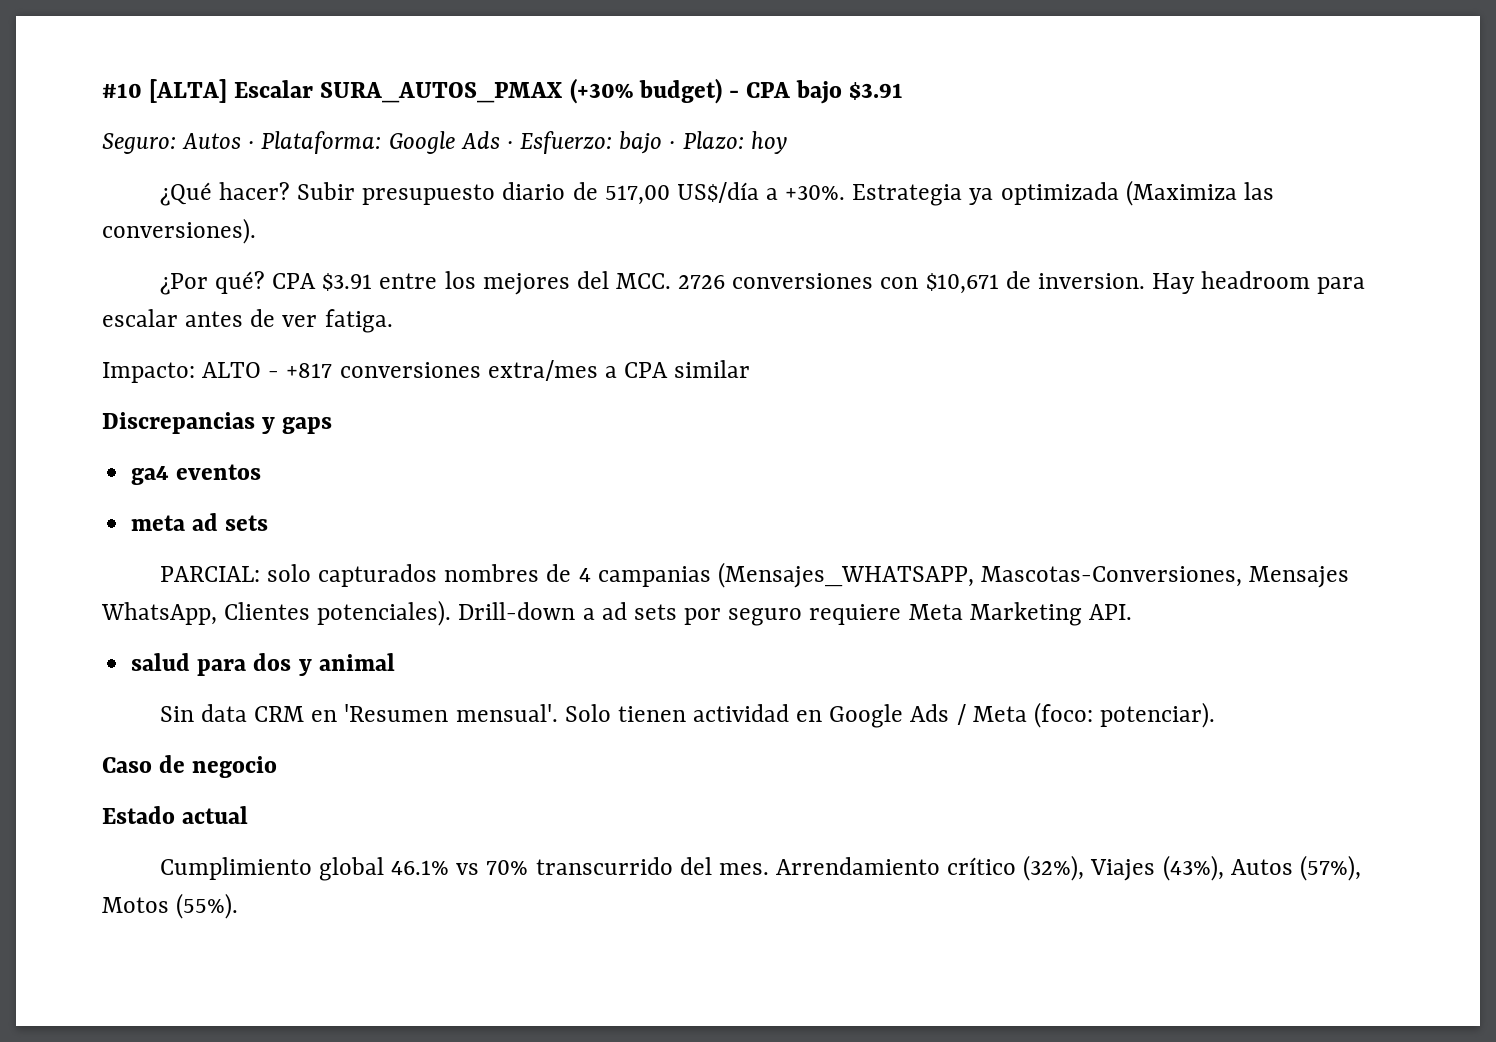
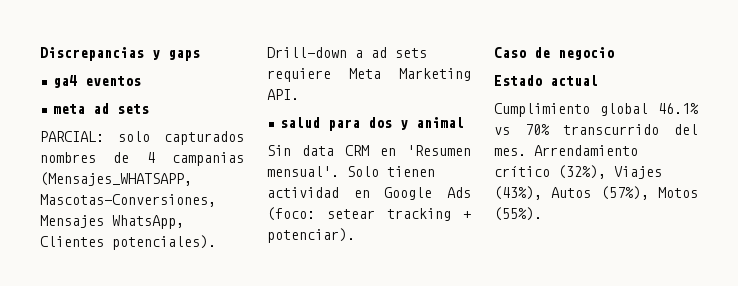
- #10 [ALTA] Escalar SURA_AUTOS_PMAX (+30% budget) - CPA bajo $3.91
- Seguro: Autos · Plataforma: Google Ads · Esfuerzo: bajo · Plazo: hoy
- ¿Qué hacer? Subir presupuesto diario de 517,00 US$/día a +30%. Estrategia ya optimizada (Maximiza las conversiones).
- ¿Por qué? CPA $3.91 entre los mejores del MCC. 2726 conversiones con $10,671 de inversion. Hay headroom para escalar antes de ver fatiga.
- Impacto: ALTO - +817 conversiones extra/mes a CPA similar
- Drill-down a ad sets por seguro requiere Meta Marketing API.
+ Drill-down a ad sets requiere Meta Marketing API.
- Solo tienen actividad en Google Ads / Meta (foco: potenciar).
+ Solo tienen actividad en Google Ads (foco: setear tracking + potenciar).

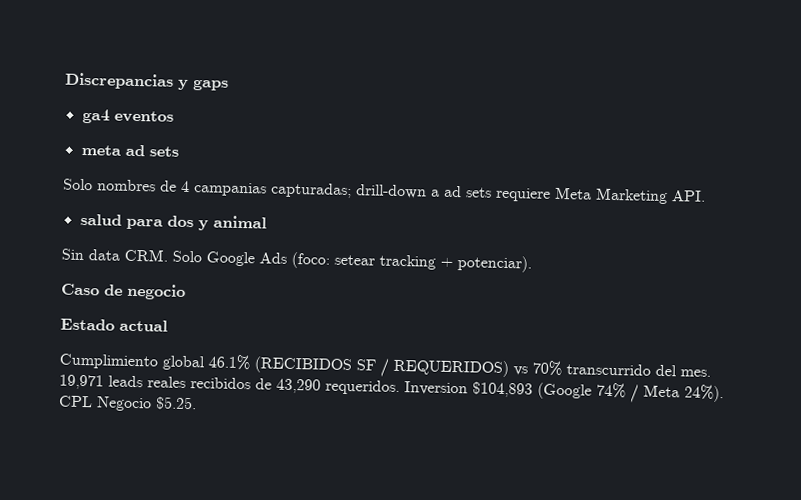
- PARCIAL: solo capturados nombres de 4 campanias (Mensajes_WHATSAPP, Mascotas-Conversiones, Mensajes WhatsApp, Clientes potenciales). Drill-down a ad sets requiere Meta Marketing API.
+ Solo nombres de 4 campanias capturadas; drill-down a ad sets requiere Meta Marketing API.
- Sin data CRM en 'Resumen mensual'. Solo tienen actividad en Google Ads (foco: setear tracking + potenciar).
+ Sin data CRM. Solo Google Ads (foco: setear tracking + potenciar).
- Cumplimiento global 46.1% vs 70% transcurrido del mes.
+ Cumplimiento global 46.1% (RECIBIDOS SF / REQUERIDOS) vs 70% transcurrido del mes.
- Arrendamiento crítico (32%), Viajes (43%), Autos (57%), Motos (55%).
+ 19,971 leads reales recibidos de 43,290 requeridos. Inversion $104,893 (Google 74% / Meta 24%). CPL Negocio $5.25.

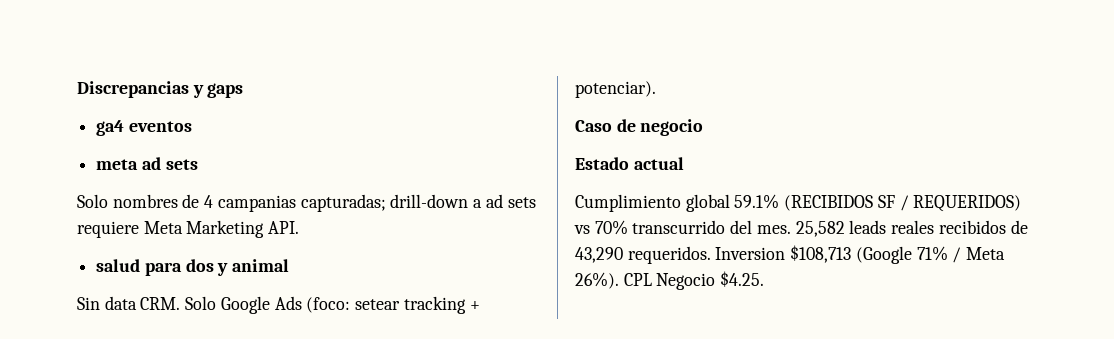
- Cumplimiento global 46.1% (RECIBIDOS SF / REQUERIDOS) vs 70% transcurrido del mes.
+ Cumplimiento global 59.1% (RECIBIDOS SF / REQUERIDOS) vs 70% transcurrido del mes.
- 19,971 leads reales recibidos de 43,290 requeridos.
+ 25,582 leads reales recibidos de 43,290 requeridos.
- Inversion $104,893 (Google 74% / Meta 24%).
+ Inversion $108,713 (Google 71% / Meta 26%).
- CPL Negocio $5.25.
+ CPL Negocio $4.25.

